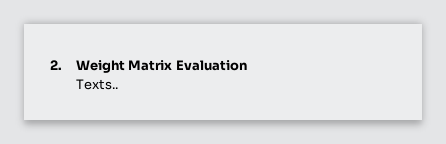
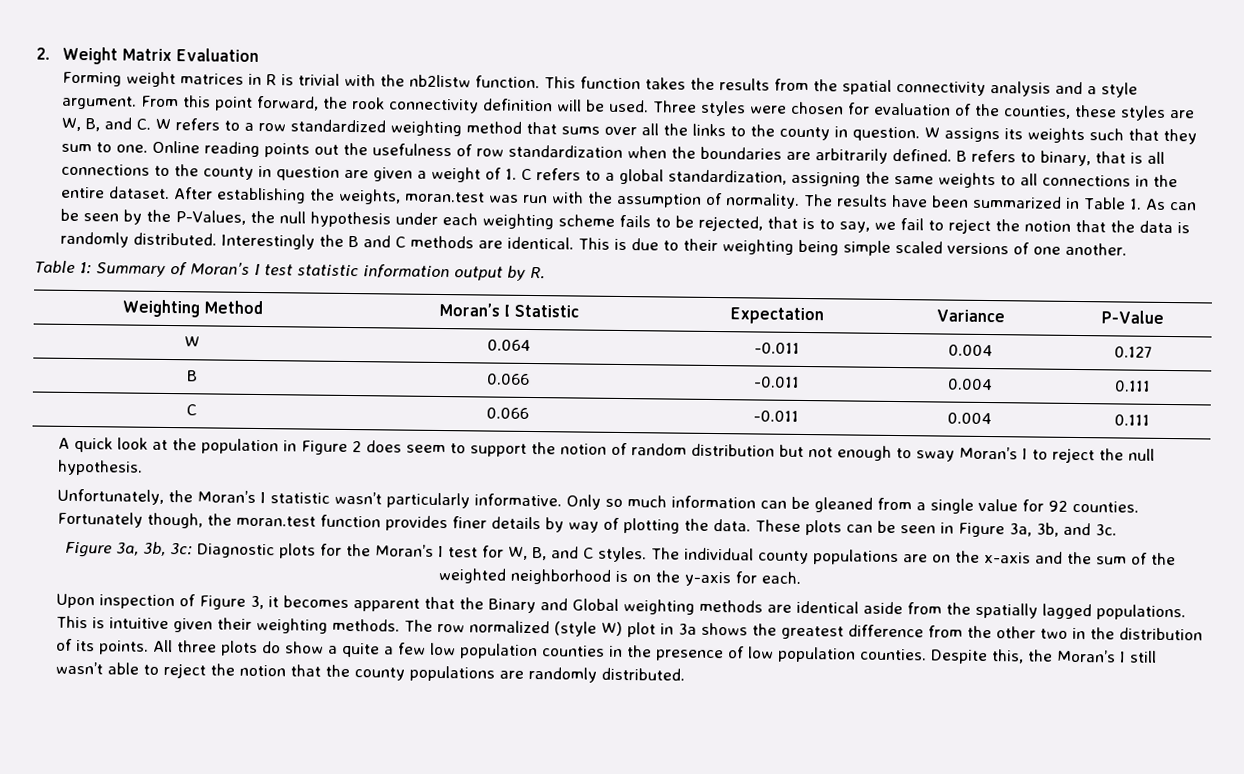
- Texts..
+ Forming weight matrices in R is trivial with the nb2listw function. This function takes the results from the spatial connectivity analysis and a style argument. From this point forward, the rook connectivity definition will be used. Three styles were chosen for evaluation of the counties, these styles are W, B, and C. W refers to a row standardized weighting method that sums over all the links to the county in question. W assigns its weights such that they sum to one. Online reading points out the usefulness of row standardization when the boundaries are arbitrarily defined. B refers to binary, that is all connections to the county in question are given a weight of 1. C refers to a global standardization, assigning the same weights to all connections in the entire dataset. After establishing the weights, moran.test was run with the assumption of normality. The results have been summarized in Table 1. As can be seen by the P-Values, the null hypothesis under each weighting scheme fails to be rejected, that is to say, we fail to reject the notion that the data is randomly distributed. Interestingly the B and C methods are identical. This is due to their weighting being simple scaled versions of one another.
+ Table 1: Summary of Moran’s I test statistic information output by R.
+ Weighting Method | Moran’s I Statistic | Expectation | Variance | P-Value
+ W | 0.064 | -0.011 | 0.004 | 0.127
+ B | 0.066 | -0.011 | 0.004 | 0.111
+ C | 0.066 | -0.011 | 0.004 | 0.111
+ A quick look at the population in Figure 2 does seem to support the notion of random distribution but not enough to sway Moran’s I to reject the null hypothesis.
+ Unfortunately, the Moran’s I statistic wasn’t particularly informative. Only so much information can be gleaned from a single value for 92 counties. Fortunately though, the moran.test function provides finer details by way of plotting the data. These plots can be seen in Figure 3a, 3b, and 3c.
+ Figure 3a, 3b, 3c: Diagnostic plots for the Moran’s I test for W, B, and C styles. The individual county populations are on the x-axis and the sum of the weighted neighborhood is on the y-axis for each.
+ Upon inspection of Figure 3, it becomes apparent that the Binary and Global weighting methods are identical aside from the spatially lagged populations. This is intuitive given their weighting methods. The row normalized (style W) plot in 3a shows the greatest difference from the other two in the distribution of its points. All three plots do show a quite a few low population counties in the presence of low population counties. Despite this, the Moran’s I still wasn’t able to reject the notion that the county populations are randomly distributed.

